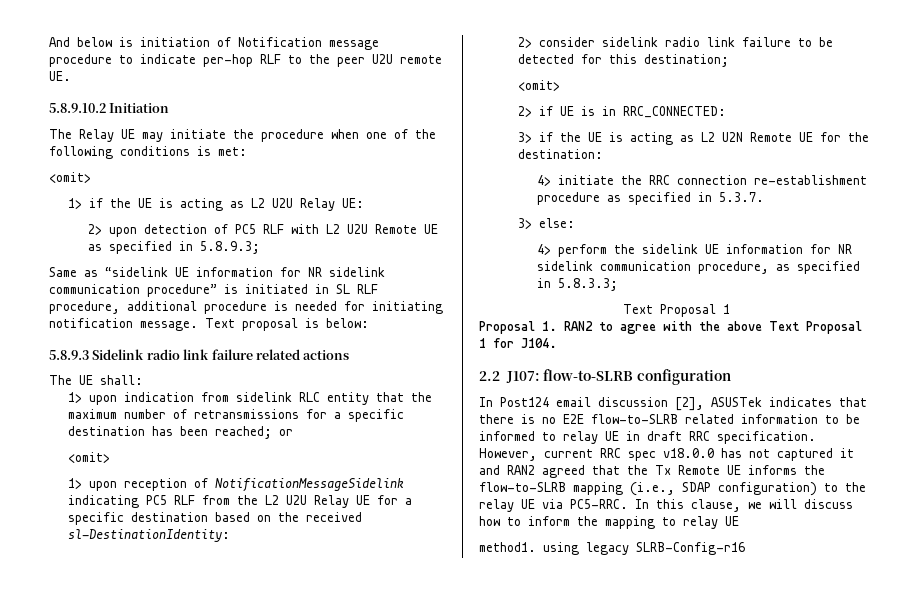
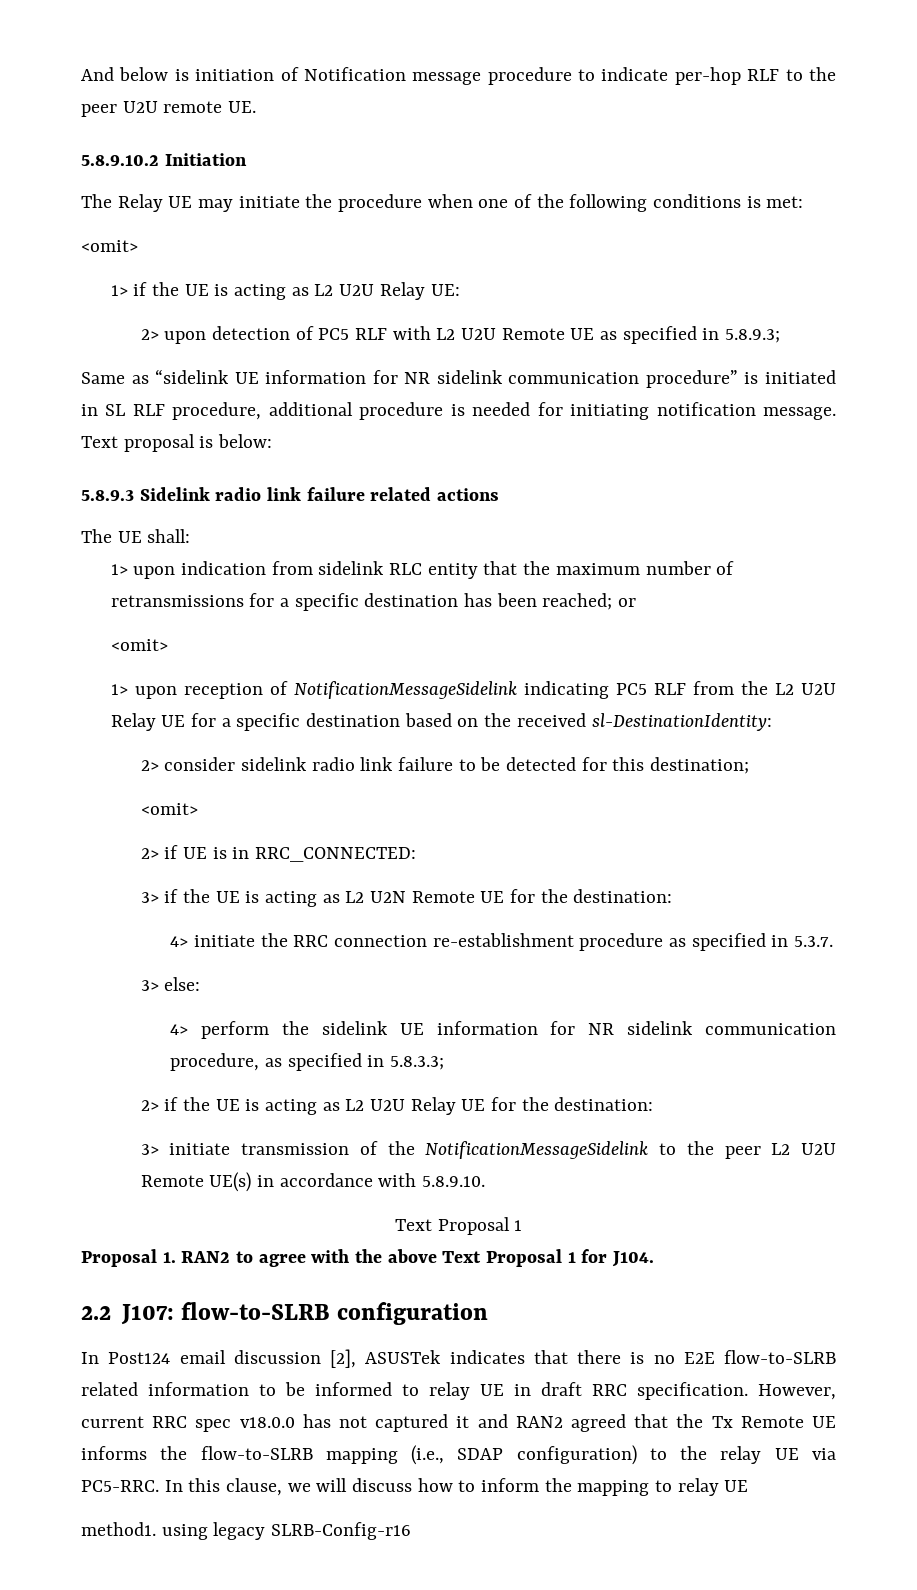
+ 2> if the UE is acting as L2 U2U Relay UE for the destination:
+ 3> initiate transmission of the NotificationMessageSidelink to the peer L2 U2U Remote UE(s) in accordance with 5.8.9.10.

